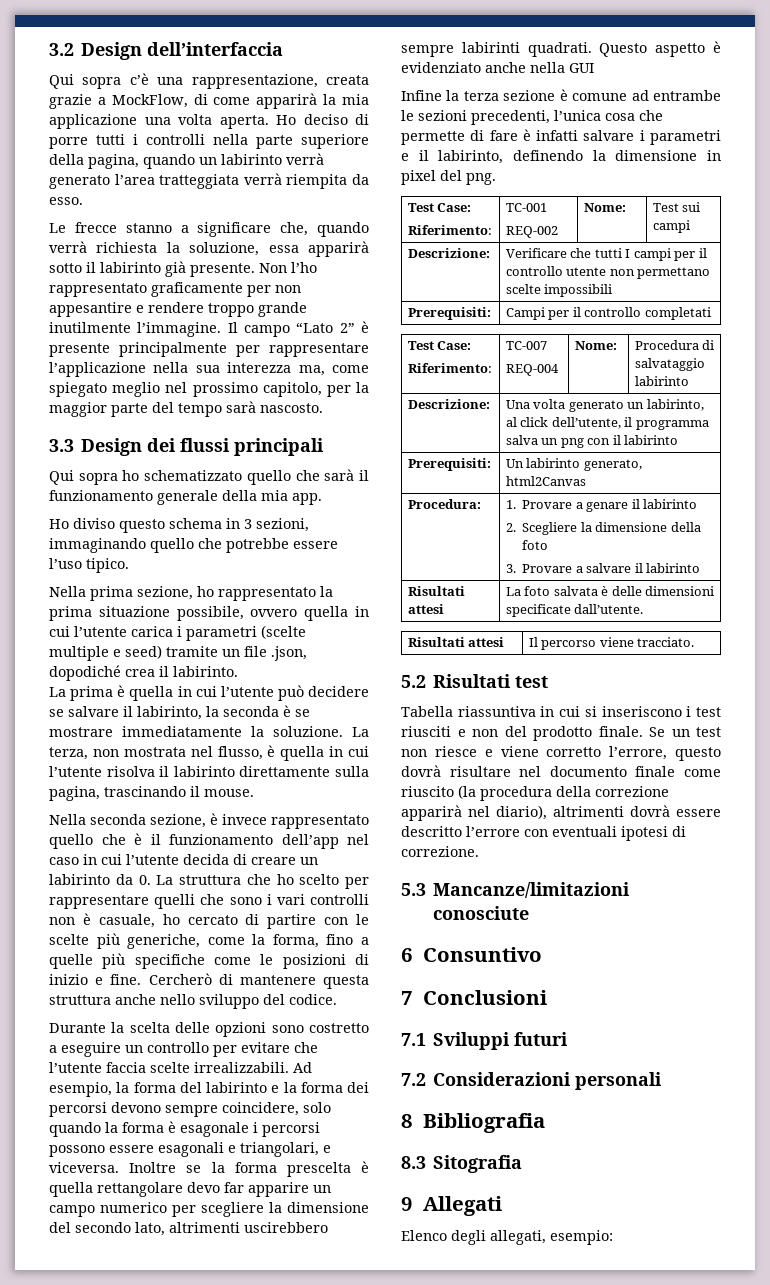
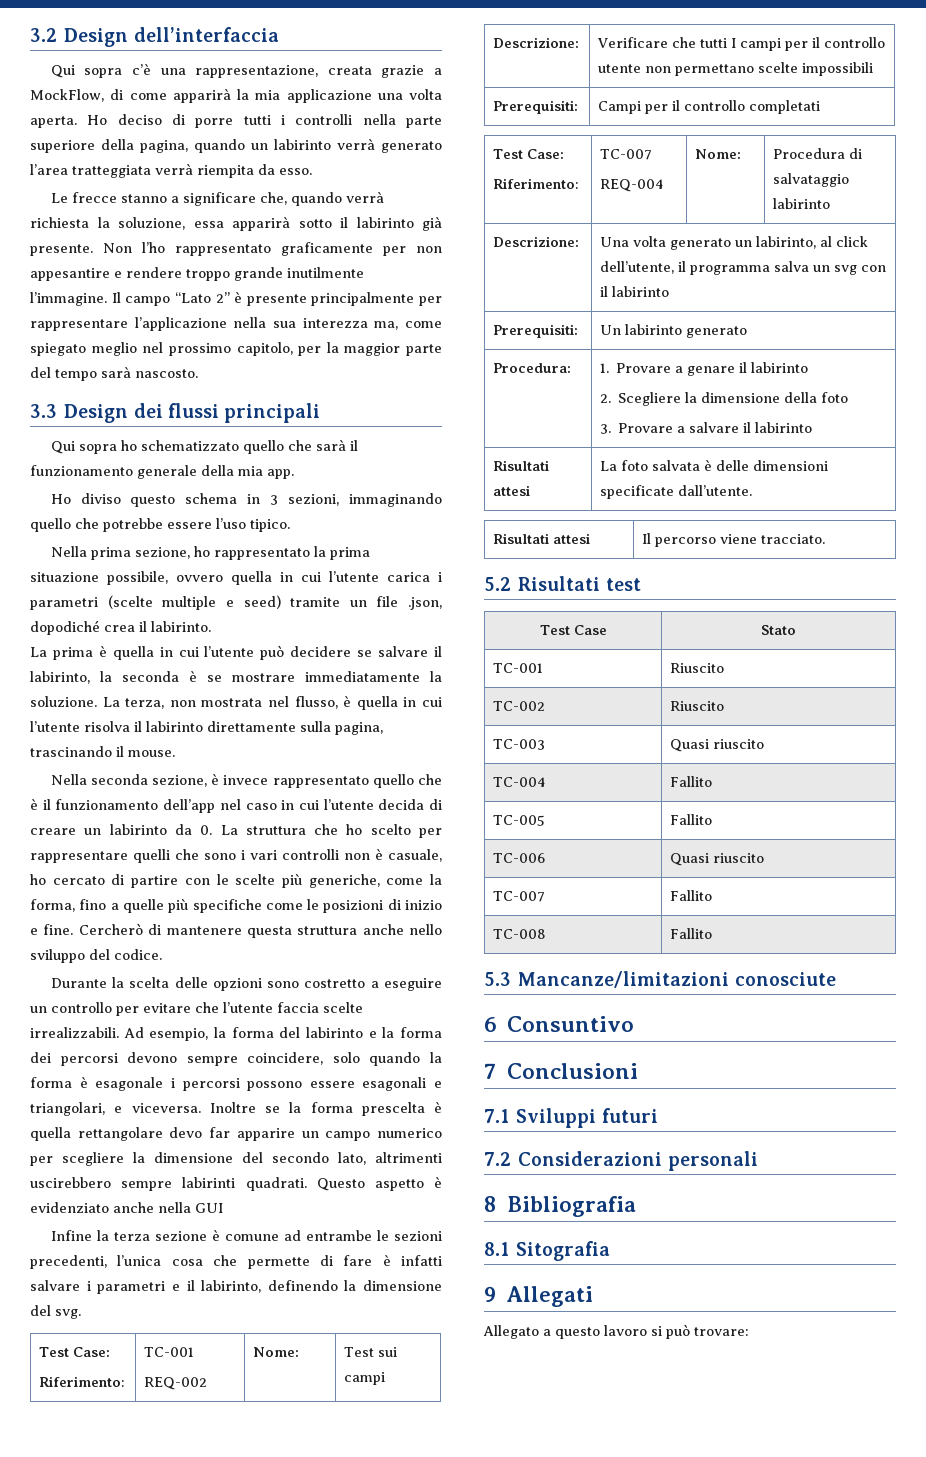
- Infine la terza sezione è comune ad entrambe le sezioni precedenti, l’unica cosa che permette di fare è infatti salvare i parametri e il labirinto, definendo la dimensione in pixel del png.
+ Infine la terza sezione è comune ad entrambe le sezioni precedenti, l’unica cosa che permette di fare è infatti salvare i parametri e il labirinto, definendo la dimensione del svg.
- Descrizione: | Una volta generato un labirinto, al click dell’utente, il programma salva un png con il labirinto
+ Descrizione: | Una volta generato un labirinto, al click dell’utente, il programma salva un svg con il labirinto
- Prerequisiti: | Un labirinto generato, html2Canvas
+ Prerequisiti: | Un labirinto generato
- Tabella riassuntiva in cui si inseriscono i test riusciti e non del prodotto finale. Se un test non riesce e viene corretto l’errore, questo dovrà risultare nel documento finale come riuscito (la procedura della correzione apparirà nel diario), altrimenti dovrà essere descritto l’errore con eventuali ipotesi di correzione.
+ Test Case | Stato
+ TC-001 | Riuscito
+ TC-002 | Riuscito
+ TC-003 | Quasi riuscito
+ TC-004 | Fallito
+ TC-005 | Fallito
+ TC-006 | Quasi riuscito
+ TC-007 | Fallito
+ TC-008 | Fallito
- 8.3 Sitografia
+ 8.1 Sitografia
- Elenco degli allegati, esempio:
+ Allegato a questo lavoro si può trovare:

